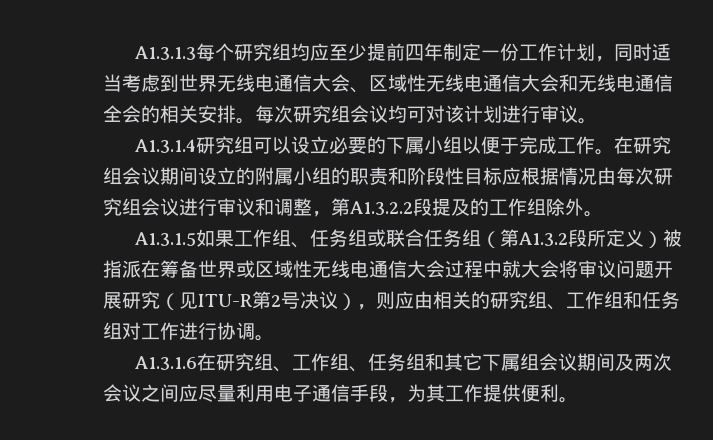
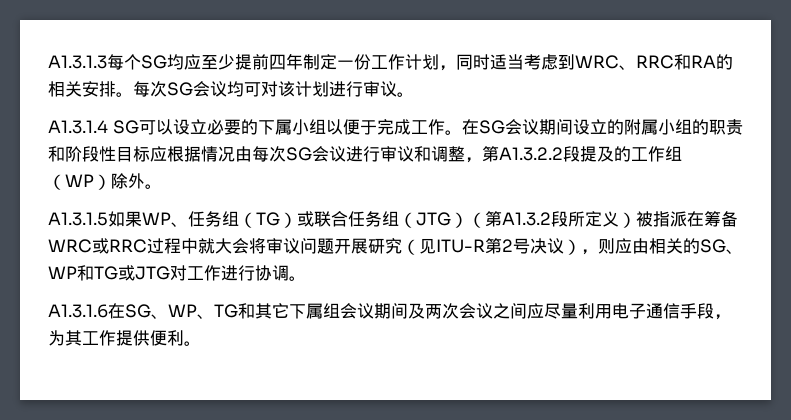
- A1.3.1.3每个研究组均应至少提前四年制定一份工作计划，同时适当考虑到世界无线电通信大会、区域性无线电通信大会和无线电通信全会的相关安排。
+ A1.3.1.3每个SG均应至少提前四年制定一份工作计划，同时适当考虑到WRC、RRC和RA的相关安排。
- 每次研究组会议均可对该计划进行审议。
+ 每次SG会议均可对该计划进行审议。
- A1.3.1.4研究组可以设立必要的下属小组以便于完成工作。
+ A1.3.1.4 SG可以设立必要的下属小组以便于完成工作。
- 在研究组会议期间设立的附属小组的职责和阶段性目标应根据情况由每次研究组会议进行审议和调整，第A1.3.2.2段提及的工作组除外。
+ 在SG会议期间设立的附属小组的职责和阶段性目标应根据情况由每次SG会议进行审议和调整，第A1.3.2.2段提及的工作组（WP）除外。
- A1.3.1.5如果工作组、任务组或联合任务组（第A1.3.2段所定义）被指派在筹备世界或区域性无线电通信大会过程中就大会将审议问题开展研究（见ITU-R第2号决议），则应由相关的研究组、工作组和任务组对工作进行协调。
+ A1.3.1.5如果WP、任务组（TG）或联合任务组（JTG）（第A1.3.2段所定义）被指派在筹备WRC或RRC过程中就大会将审议问题开展研究（见ITU-R第2号决议），则应由相关的SG、WP和TG或JTG对工作进行协调。
- A1.3.1.6在研究组、工作组、任务组和其它下属组会议期间及两次会议之间应尽量利用电子通信手段，为其工作提供便利。
+ A1.3.1.6在SG、WP、TG和其它下属组会议期间及两次会议之间应尽量利用电子通信手段，为其工作提供便利。

